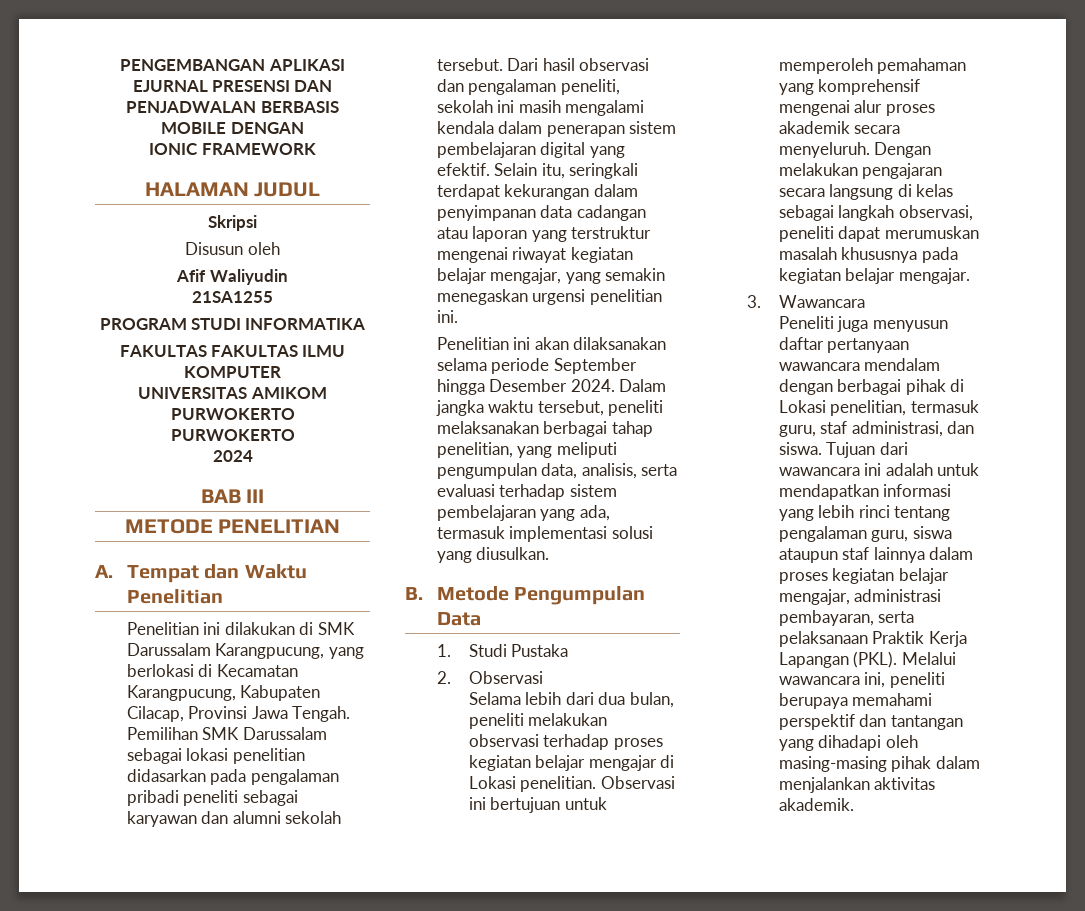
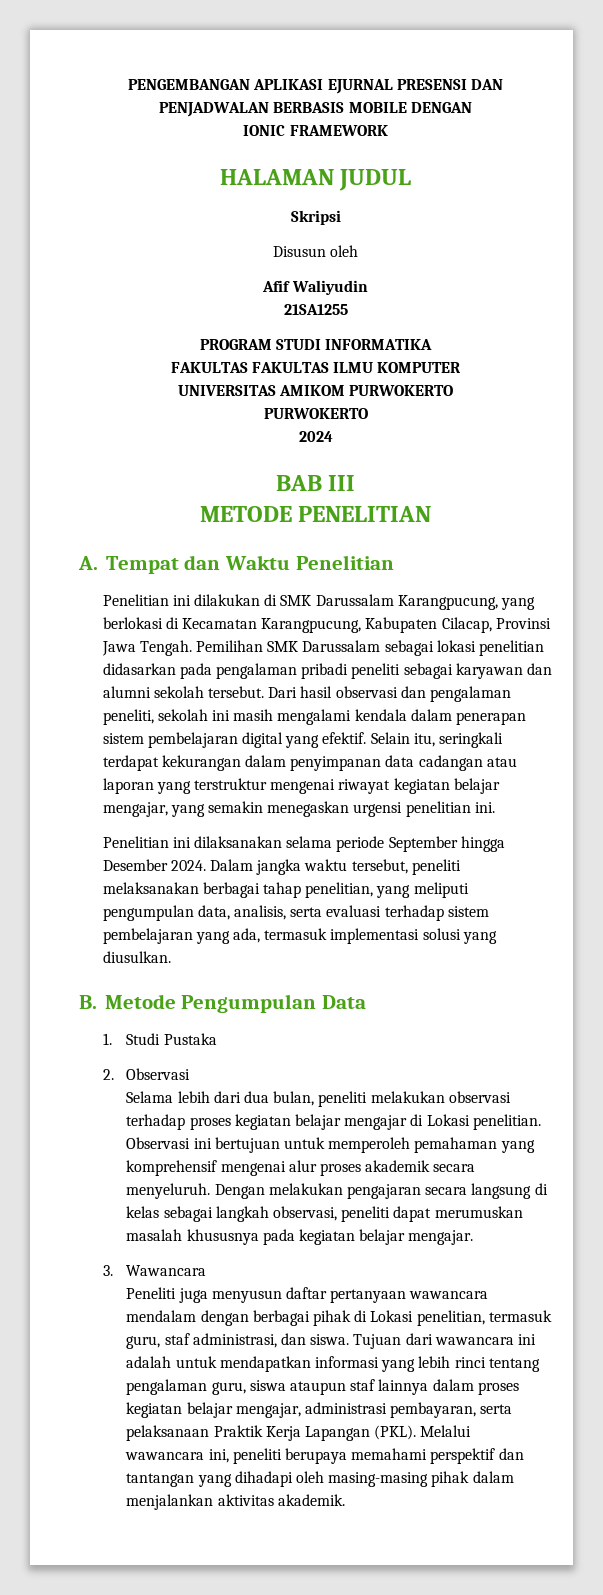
- Penelitian ini akan dilaksanakan selama periode September hingga Desember 2024.
+ Penelitian ini dilaksanakan selama periode September hingga Desember 2024.

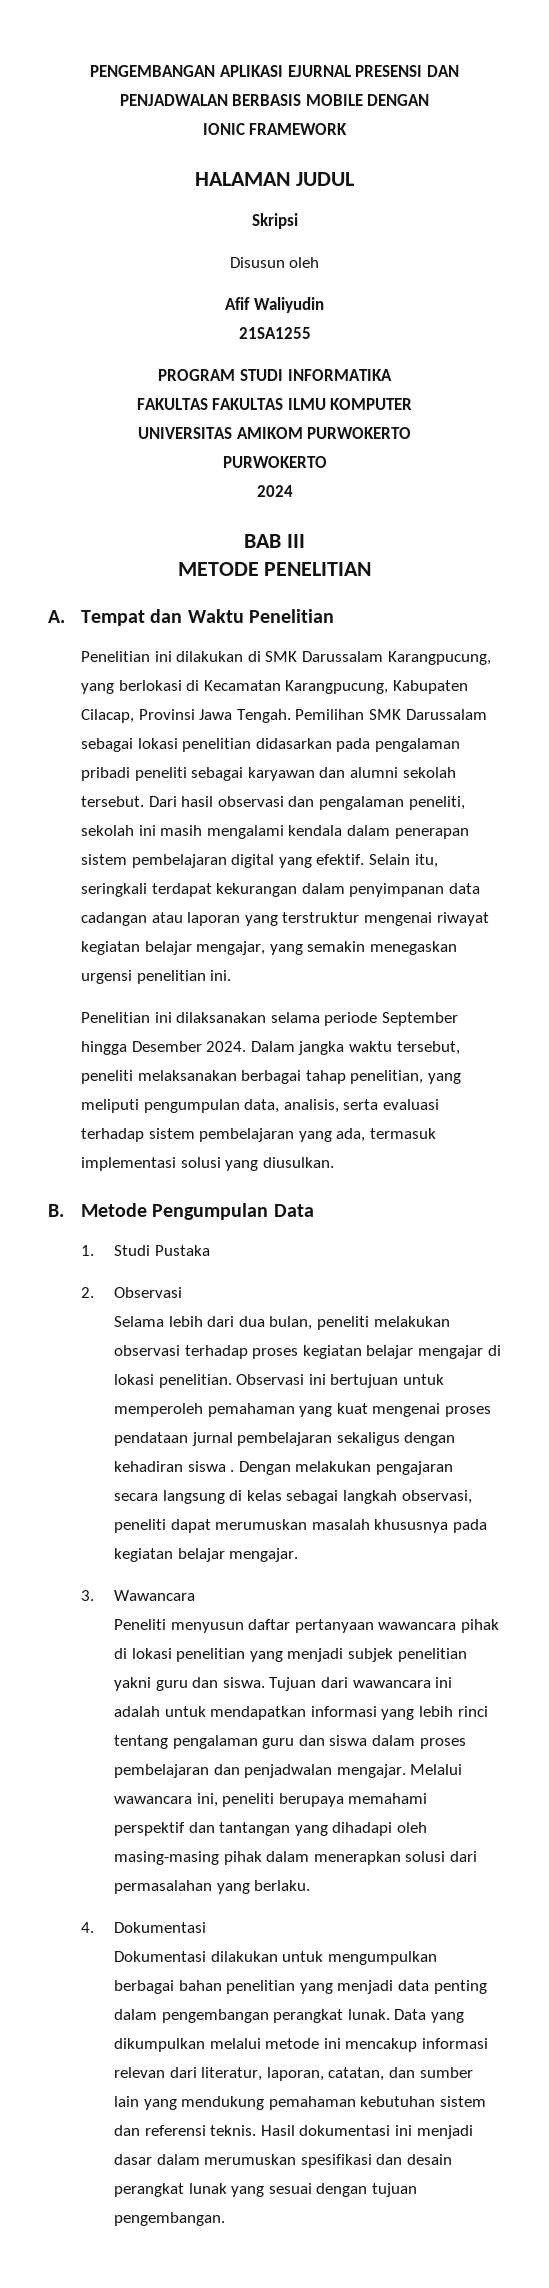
- Selama lebih dari dua bulan, peneliti melakukan observasi terhadap proses kegiatan belajar mengajar di Lokasi penelitian.
+ Selama lebih dari dua bulan, peneliti melakukan observasi terhadap proses kegiatan belajar mengajar di lokasi penelitian.
- Observasi ini bertujuan untuk memperoleh pemahaman yang komprehensif mengenai alur proses akademik secara menyeluruh.
+ Observasi ini bertujuan untuk memperoleh pemahaman yang kuat mengenai proses pendataan jurnal pembelajaran sekaligus dengan kehadiran siswa .
- Peneliti juga menyusun daftar pertanyaan wawancara mendalam dengan berbagai pihak di Lokasi penelitian, termasuk guru, staf administrasi, dan siswa.
+ Peneliti menyusun daftar pertanyaan wawancara pihak di lokasi penelitian yang menjadi subjek penelitian yakni guru dan siswa.
- Tujuan dari wawancara ini adalah untuk mendapatkan informasi yang lebih rinci tentang pengalaman guru, siswa ataupun staf lainnya dalam proses kegiatan belajar mengajar, administrasi pembayaran, serta pelaksanaan Praktik Kerja Lapangan (PKL).
+ Tujuan dari wawancara ini adalah untuk mendapatkan informasi yang lebih rinci tentang pengalaman guru dan siswa dalam proses pembelajaran dan penjadwalan mengajar.
- Melalui wawancara ini, peneliti berupaya memahami perspektif dan tantangan yang dihadapi oleh masing-masing pihak dalam menjalankan aktivitas akademik.
+ Melalui wawancara ini, peneliti berupaya memahami perspektif dan tantangan yang dihadapi oleh masing-masing pihak dalam menerapkan solusi dari permasalahan yang berlaku.
+ 4. Dokumentasi
+ Dokumentasi dilakukan untuk mengumpulkan berbagai bahan penelitian yang menjadi data penting dalam pengembangan perangkat lunak. Data yang dikumpulkan melalui metode ini mencakup informasi relevan dari literatur, laporan, catatan, dan sumber lain yang mendukung pemahaman kebutuhan sistem dan referensi teknis. Hasil dokumentasi ini menjadi dasar dalam merumuskan spesifikasi dan desain perangkat lunak yang sesuai dengan tujuan pengembangan.

